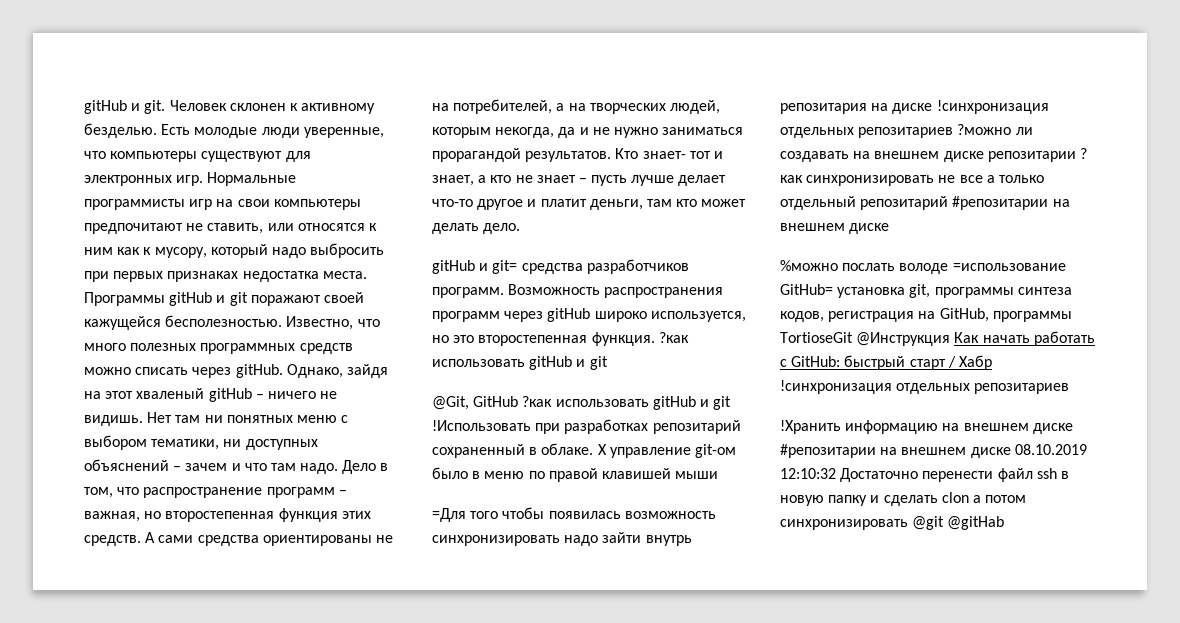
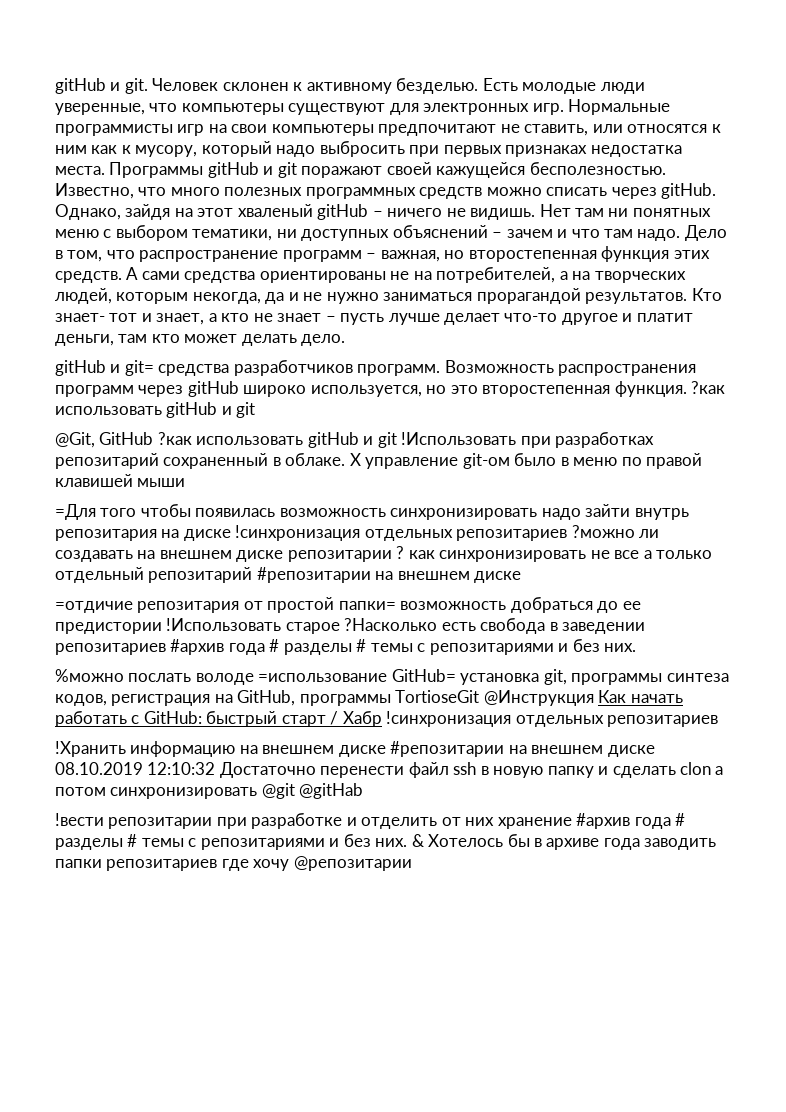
+ =отдичие репозитария от простой папки= возможность добраться до ее предистории !Использовать старое ?Насколько есть свобода в заведении репозитариев #архив года # разделы # темы с репозитариями и без них.
+ !вести репозитарии при разработке и отделить от них хранение #архив года # разделы # темы с репозитариями и без них. & Хотелось бы в архиве года заводить папки репозитариев где хочу @репозитарии

